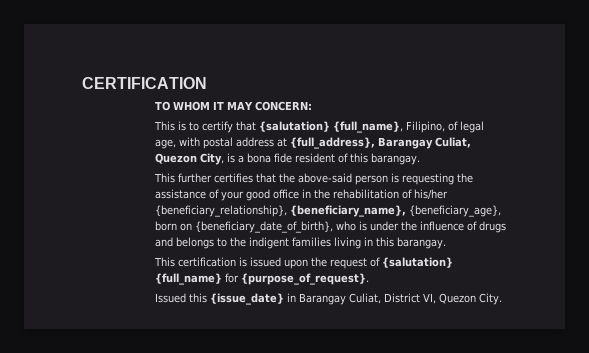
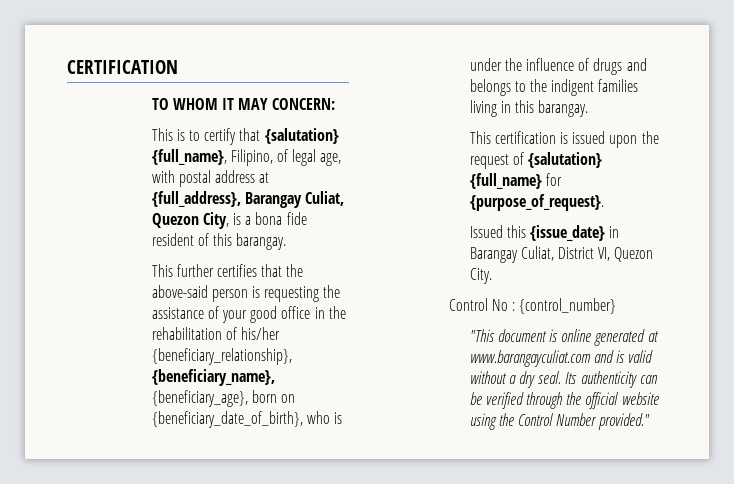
+ Control No : {control_number}
+ "This document is online generated at www.barangayculiat.com and is valid without a dry seal. Its authenticity can be verified through the official website using the Control Number provided."

